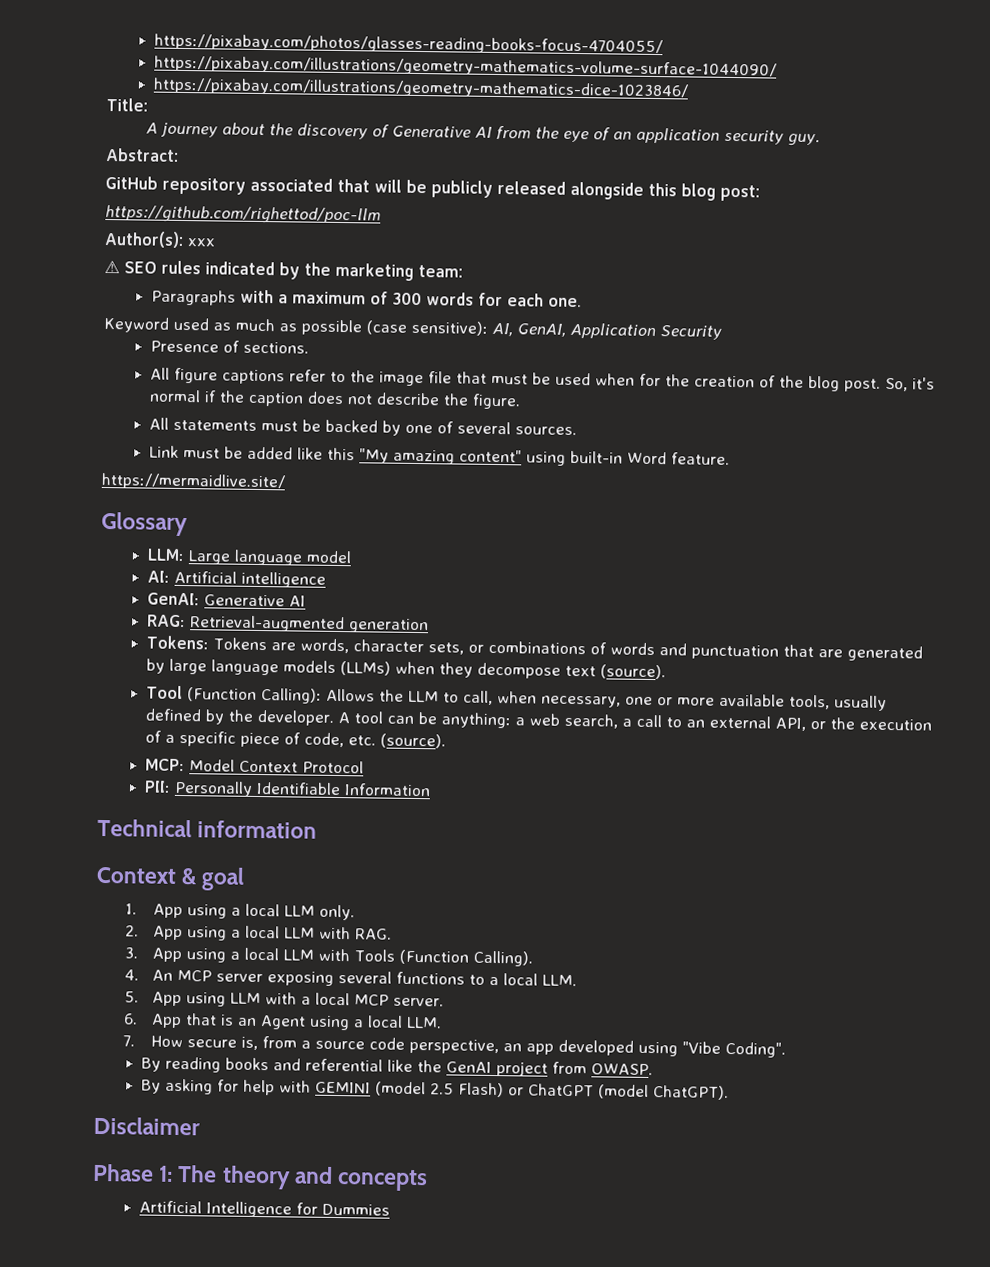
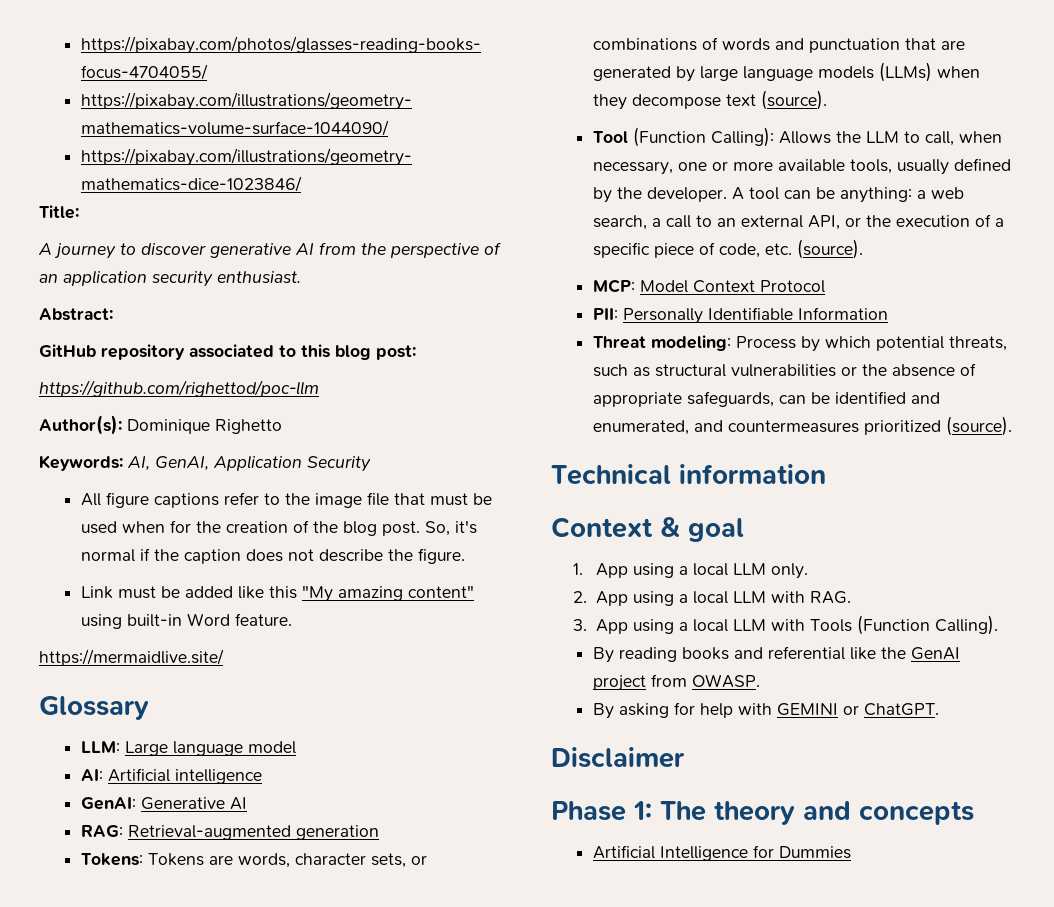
- A journey about the discovery of Generative AI from the eye of an application security guy.
+ A journey to discover generative AI from the perspective of an application security enthusiast.
- GitHub repository associated that will be publicly released alongside this blog post:
+ GitHub repository associated to this blog post:
- Author(s): xxx
- ⚠ SEO rules indicated by the marketing team:
- Paragraphs with a maximum of 300 words for each one.
- Keyword used as much as possible (case sensitive): AI, GenAI, Application Security
+ Author(s): Dominique Righetto
+ Keywords: AI, GenAI, Application Security
- Presence of sections.
- All statements must be backed by one of several sources.
+ Threat modeling: Process by which potential threats, such as structural vulnerabilities or the absence of appropriate safeguards, can be identified and enumerated, and countermeasures prioritized (source).
- 4. An MCP server exposing several functions to a local LLM.
- 5. App using LLM with a local MCP server.
- 6. App that is an Agent using a local LLM.
- 7. How secure is, from a source code perspective, an app developed using "Vibe Coding".
- By asking for help with GEMINI (model 2.5 Flash) or ChatGPT (model ChatGPT).
+ By asking for help with GEMINI or ChatGPT.

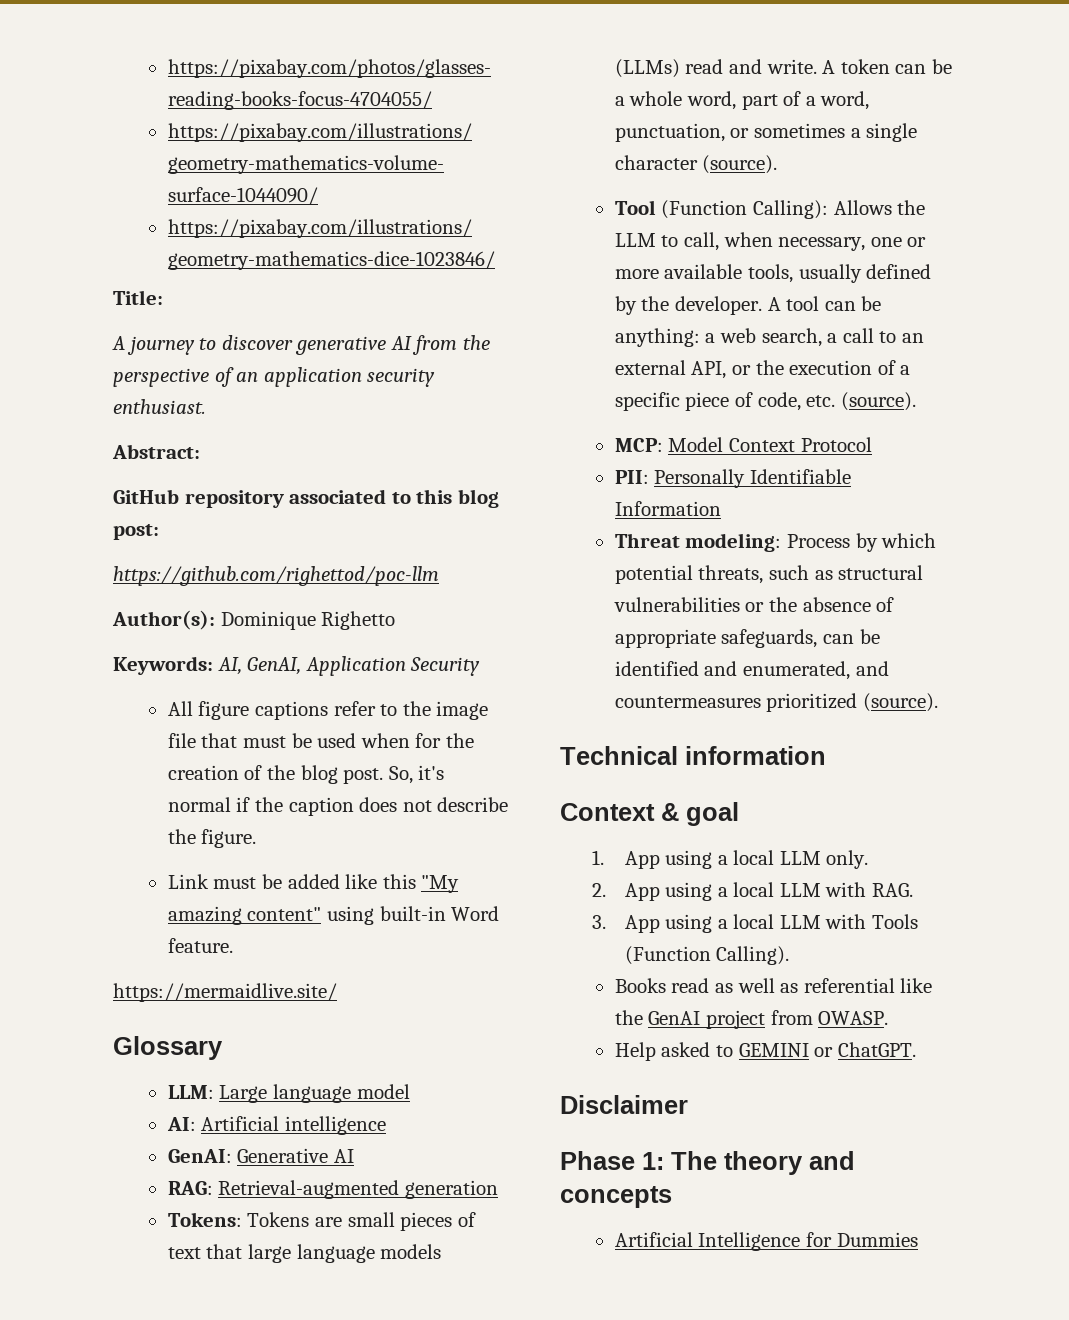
- Tokens: Tokens are words, character sets, or combinations of words and punctuation that are generated by large language models (LLMs) when they decompose text (source).
+ Tokens: Tokens are small pieces of text that large language models (LLMs) read and write. A token can be a whole word, part of a word, punctuation, or sometimes a single character (source).
- By reading books and referential like the GenAI project from OWASP.
+ Books read as well as referential like the GenAI project from OWASP.
- By asking for help with GEMINI or ChatGPT.
+ Help asked to GEMINI or ChatGPT.

